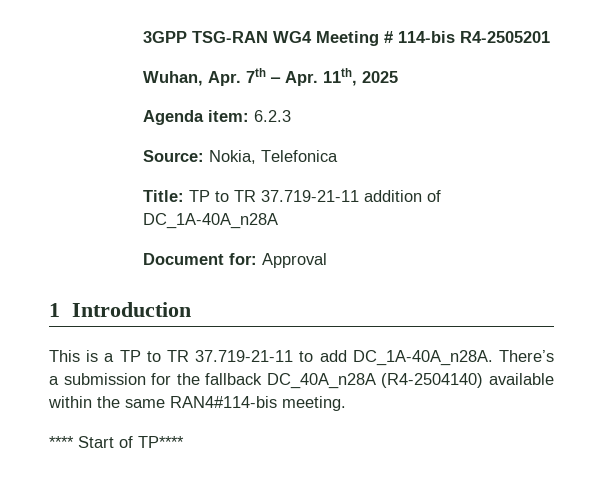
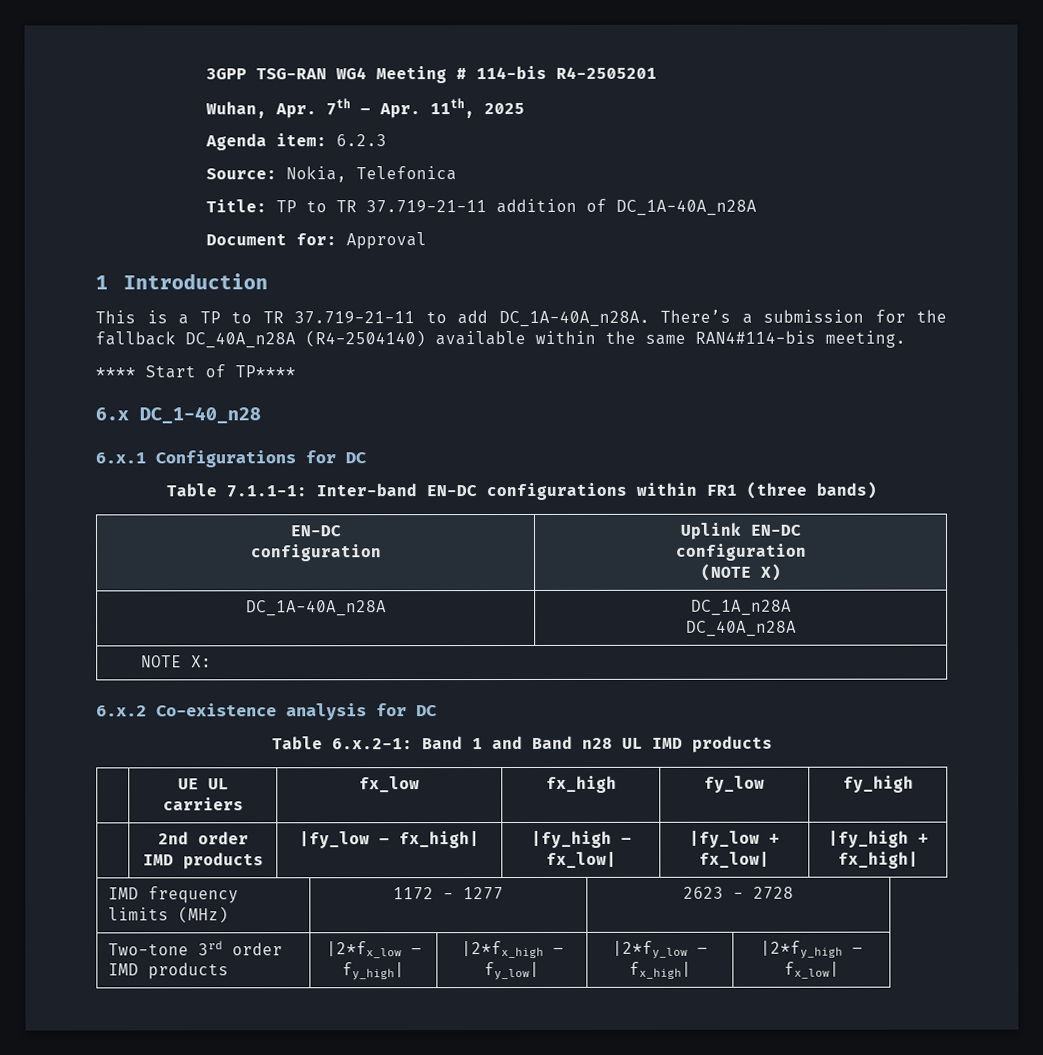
+ 6.x DC_1-40_n28
+ 6.x.1 Configurations for DC
+ Table 7.1.1-1: Inter-band EN-DC configurations within FR1 (three bands)
+ EN-DC
+ configuration | Uplink EN-DC
+ configuration
+ (NOTE X)
+ DC_1A-40A_n28A | DC_1A_n28A
+ DC_40A_n28A
+ NOTE X:
+ 6.x.2 Co-existence analysis for DC
+ Table 6.x.2-1: Band 1 and Band n28 UL IMD products
+ | UE UL carriers | fx_low | fx_high | fy_low | fy_high
+ | 2nd order IMD products | |fy_low – fx_high| | |fy_high – fx_low| | |fy_low + fx_low| | |fy_high + fx_high|
+ IMD frequency limits (MHz) | 1172 - 1277 | 2623 - 2728
+ Two-tone 3rd order IMD products | |2*fx_low – fy_high| | |2*fx_high – fy_low| | |2*fy_low – fx_high| | |2*fy_high – fx_low|

